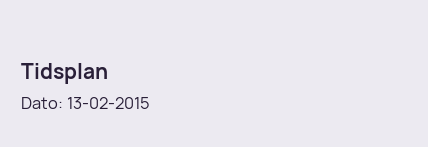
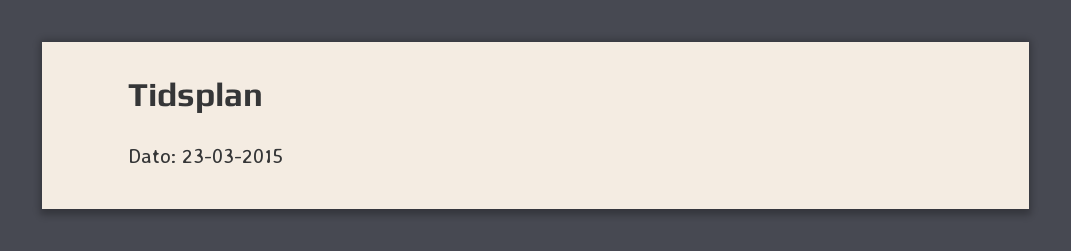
- Dato: 13-02-2015
+ Dato: 23-03-2015

